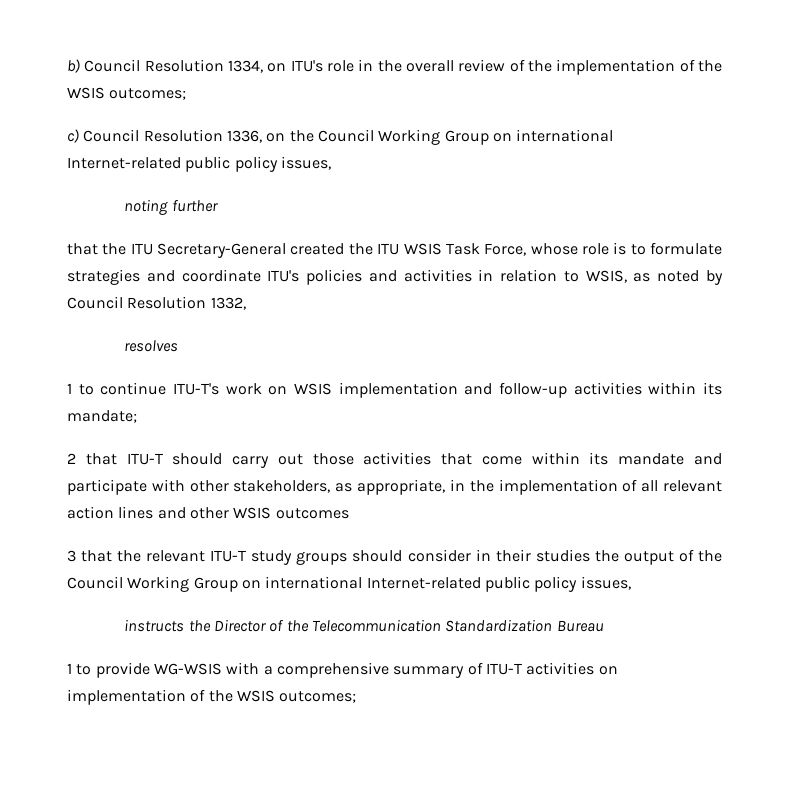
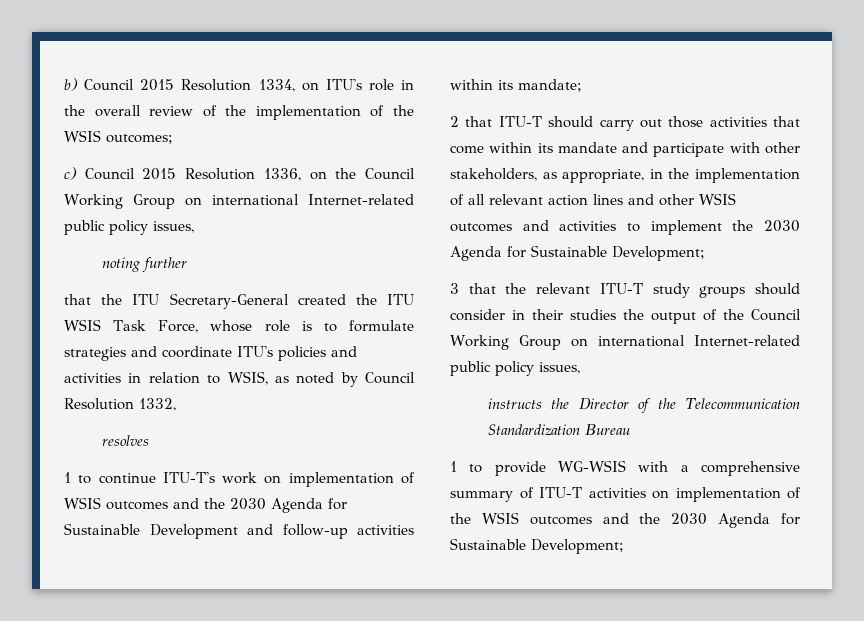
- b) Council Resolution 1334, on ITU's role in the overall review of the implementation of the WSIS outcomes;
+ b) Council 2015 Resolution 1334, on ITU's role in the overall review of the implementation of the WSIS outcomes;
- c) Council Resolution 1336, on the Council Working Group on international Internet-related public policy issues,
+ c) Council 2015 Resolution 1336, on the Council Working Group on international Internet-related public policy issues,
- 1 to continue ITU-T's work on WSIS implementation and follow-up activities within its mandate;
+ 1 to continue ITU-T's work on implementation of WSIS outcomes and the 2030 Agenda for Sustainable Development and follow-up activities within its mandate;
- 2 that ITU-T should carry out those activities that come within its mandate and participate with other stakeholders, as appropriate, in the implementation of all relevant action lines and other WSIS outcomes
+ 2 that ITU-T should carry out those activities that come within its mandate and participate with other stakeholders, as appropriate, in the implementation of all relevant action lines and other WSIS outcomes and activities to implement the 2030 Agenda for Sustainable Development;
- 1 to provide WG-WSIS with a comprehensive summary of ITU-T activities on implementation of the WSIS outcomes;
+ 1 to provide WG-WSIS with a comprehensive summary of ITU-T activities on implementation of the WSIS outcomes and the 2030 Agenda for Sustainable Development;

